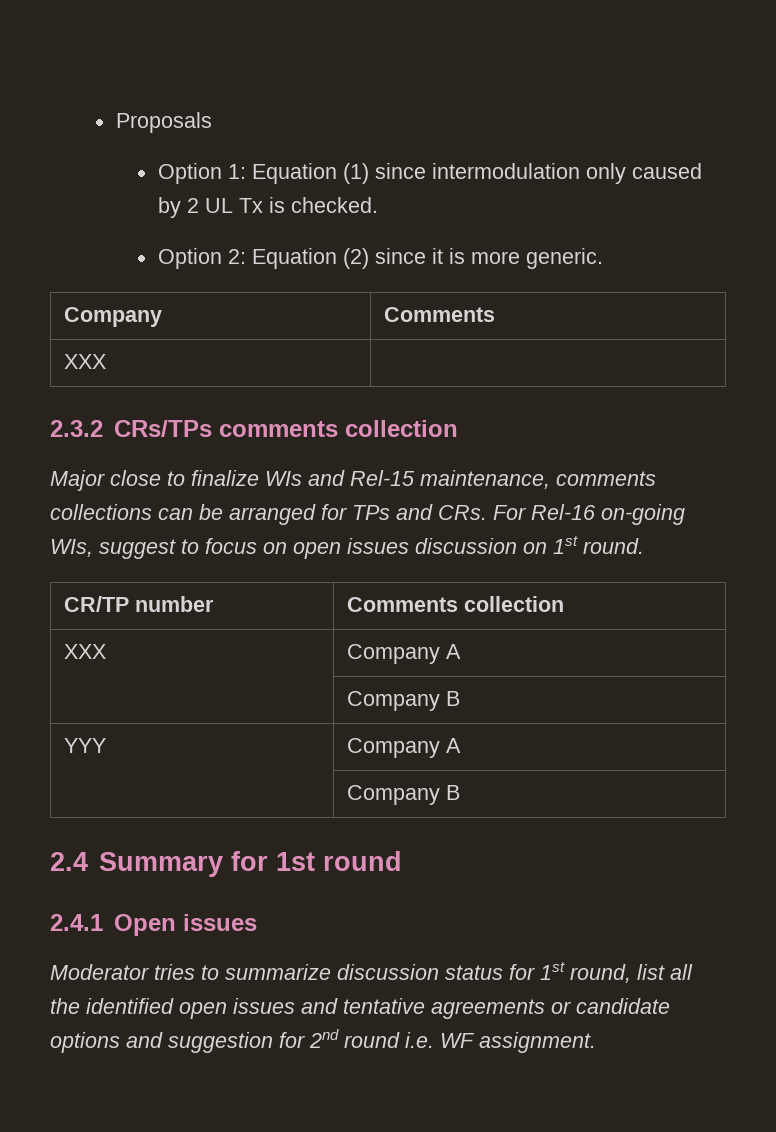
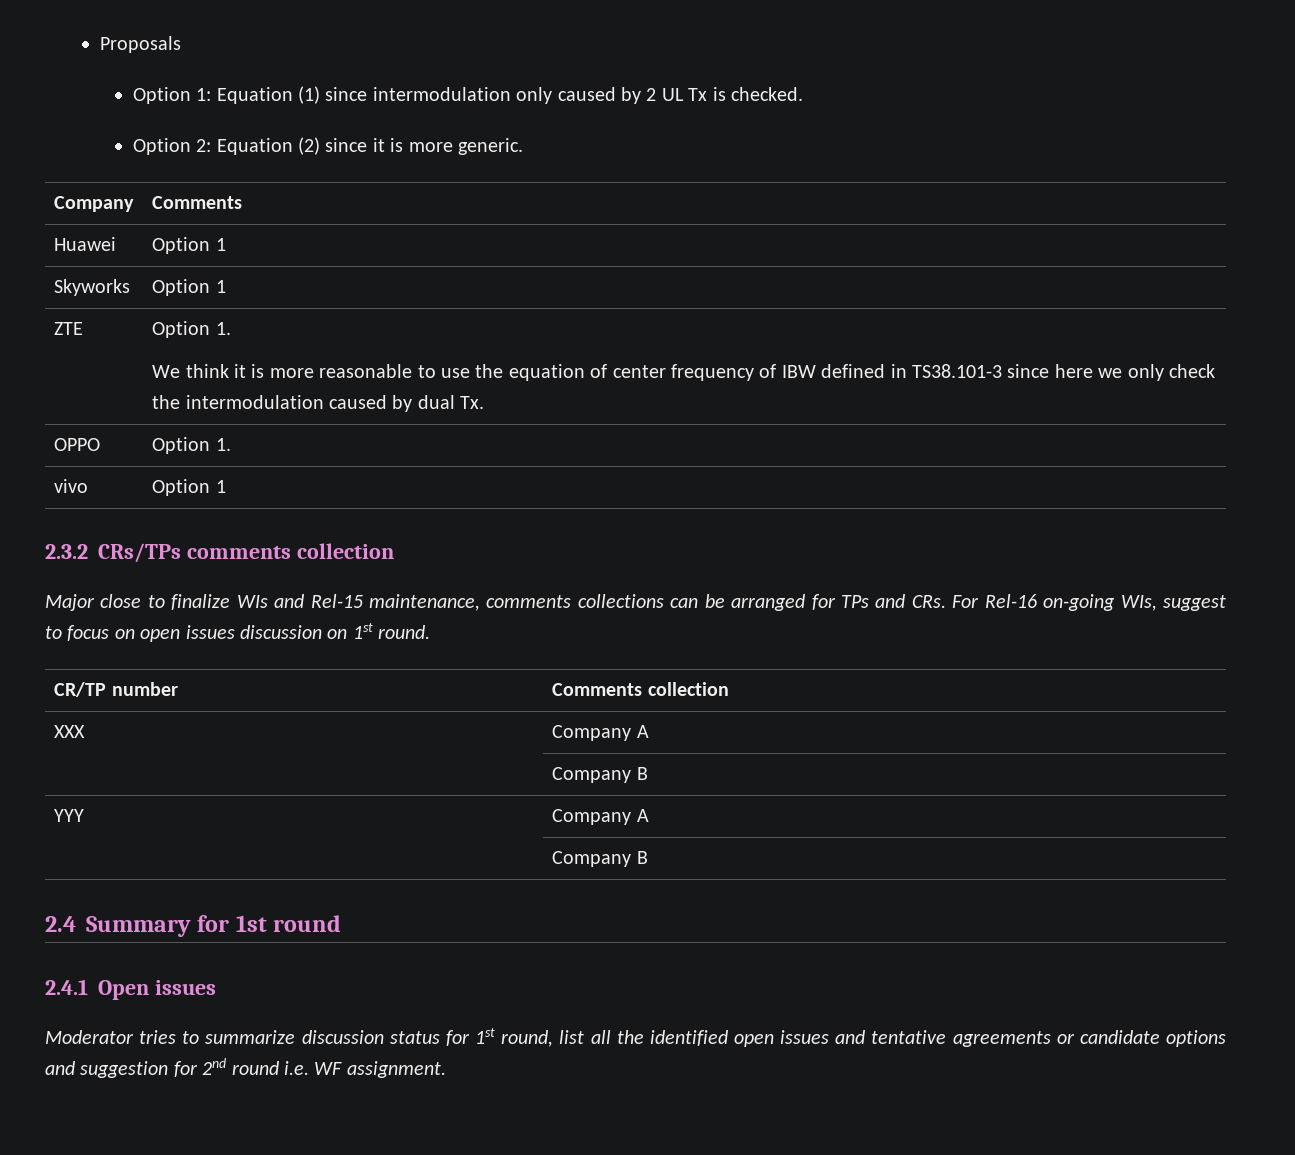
  Company | Comments
- XXX |
+ Huawei | Option 1
+ Skyworks | Option 1
+ ZTE | Option 1.
+ We think it is more reasonable to use the equation of center frequency of IBW defined in TS38.101-3 since here we only check the intermodulation caused by dual Tx.
+ OPPO | Option 1.
+ vivo | Option 1

